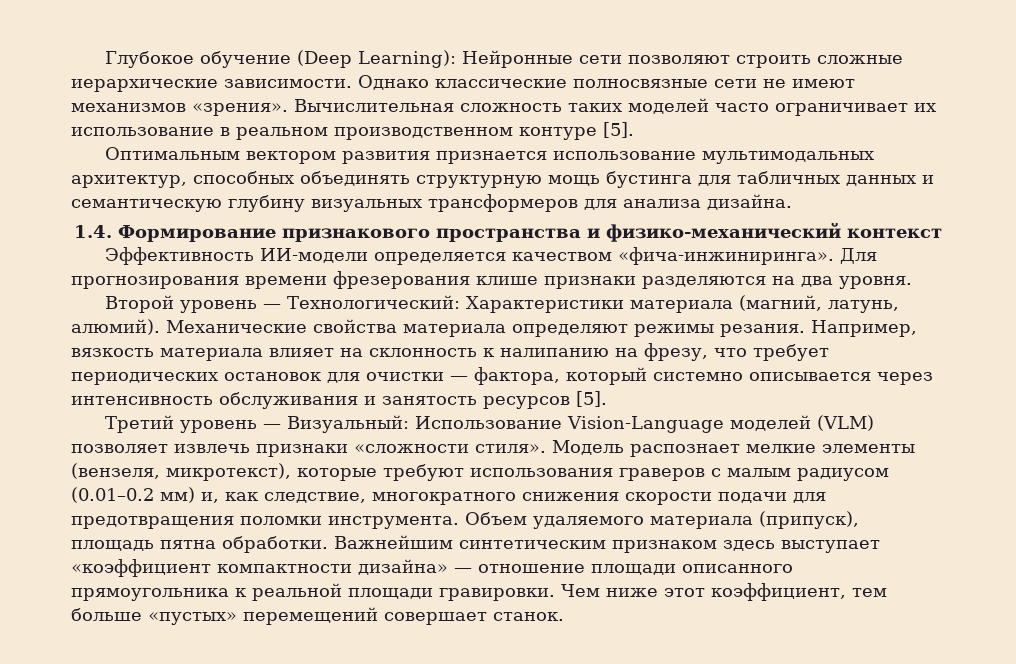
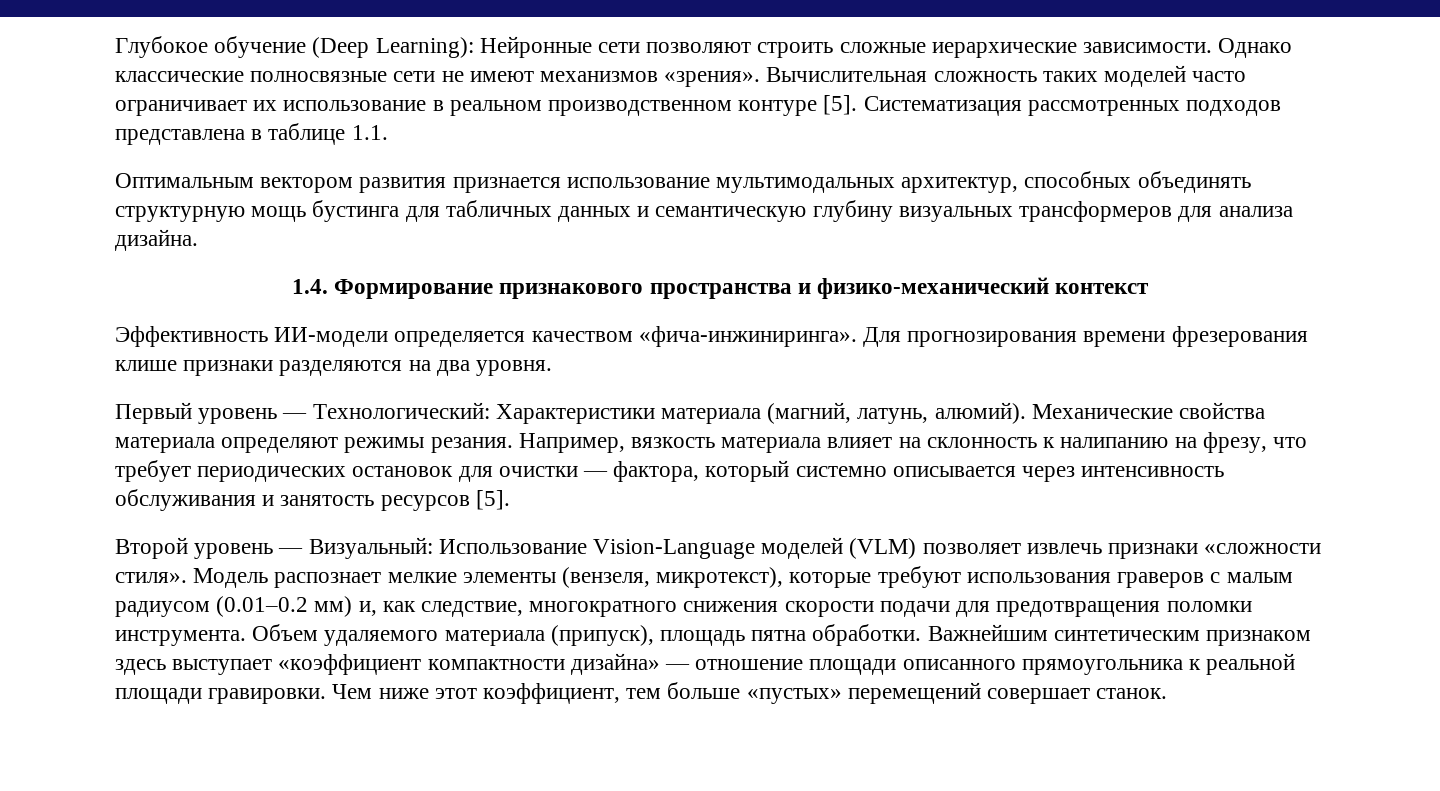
+ Систематизация рассмотренных подходов представлена в таблице 1.1.
- Второй уровень — Технологический: Характеристики материала (магний, латунь, алюмий).
+ Первый уровень — Технологический: Характеристики материала (магний, латунь, алюмий).
- Третий уровень — Визуальный: Использование Vision-Language моделей (VLM) позволяет извлечь признаки «сложности стиля».
+ Второй уровень — Визуальный: Использование Vision-Language моделей (VLM) позволяет извлечь признаки «сложности стиля».

